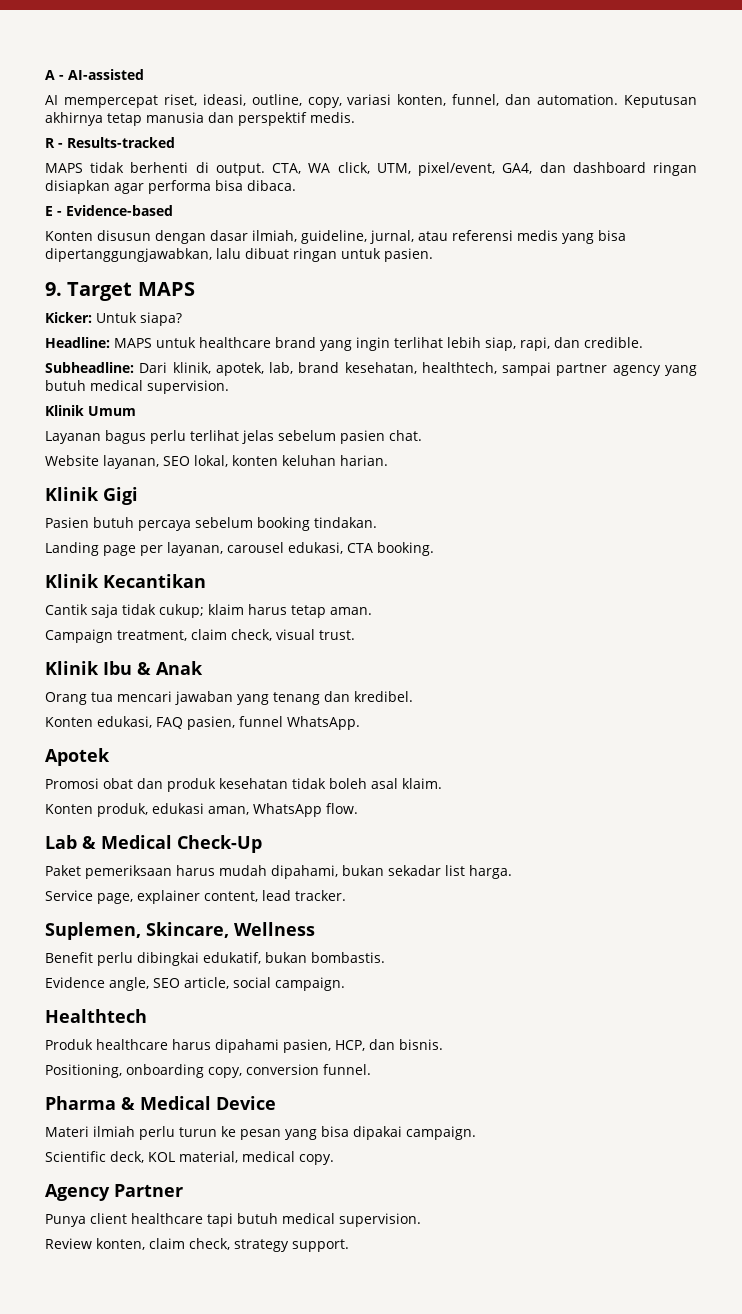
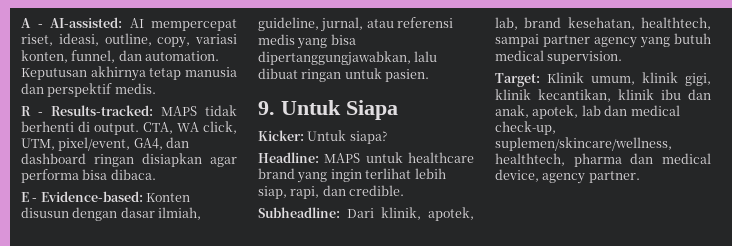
- A - AI-assisted
- AI mempercepat riset, ideasi, outline, copy, variasi konten, funnel, dan automation.
+ A - AI-assisted: AI mempercepat riset, ideasi, outline, copy, variasi konten, funnel, dan automation.
- R - Results-tracked
- MAPS tidak berhenti di output.
+ R - Results-tracked: MAPS tidak berhenti di output.
- E - Evidence-based
- Konten disusun dengan dasar ilmiah, guideline, jurnal, atau referensi medis yang bisa dipertanggungjawabkan, lalu dibuat ringan untuk pasien.
+ E - Evidence-based: Konten disusun dengan dasar ilmiah, guideline, jurnal, atau referensi medis yang bisa dipertanggungjawabkan, lalu dibuat ringan untuk pasien.
- 9. Target MAPS
+ 9. Untuk Siapa
- Klinik Umum
- Layanan bagus perlu terlihat jelas sebelum pasien chat.
- Website layanan, SEO lokal, konten keluhan harian.
- Klinik Gigi
- Pasien butuh percaya sebelum booking tindakan.
- Landing page per layanan, carousel edukasi, CTA booking.
- Klinik Kecantikan
- Cantik saja tidak cukup; klaim harus tetap aman.
- Campaign treatment, claim check, visual trust.
- Klinik Ibu & Anak
- Orang tua mencari jawaban yang tenang dan kredibel.
- Konten edukasi, FAQ pasien, funnel WhatsApp.
- Apotek
- Promosi obat dan produk kesehatan tidak boleh asal klaim.
- Konten produk, edukasi aman, WhatsApp flow.
- Lab & Medical Check-Up
- Paket pemeriksaan harus mudah dipahami, bukan sekadar list harga.
- Service page, explainer content, lead tracker.
- Suplemen, Skincare, Wellness
- Benefit perlu dibingkai edukatif, bukan bombastis.
- Evidence angle, SEO article, social campaign.
- Healthtech
- Produk healthcare harus dipahami pasien, HCP, dan bisnis.
- Positioning, onboarding copy, conversion funnel.
- Pharma & Medical Device
- Materi ilmiah perlu turun ke pesan yang bisa dipakai campaign.
- Scientific deck, KOL material, medical copy.
- Agency Partner
- Punya client healthcare tapi butuh medical supervision.
- Review konten, claim check, strategy support.
+ Target: Klinik umum, klinik gigi, klinik kecantikan, klinik ibu dan anak, apotek, lab dan medical check-up, suplemen/skincare/wellness, healthtech, pharma dan medical device, agency partner.

